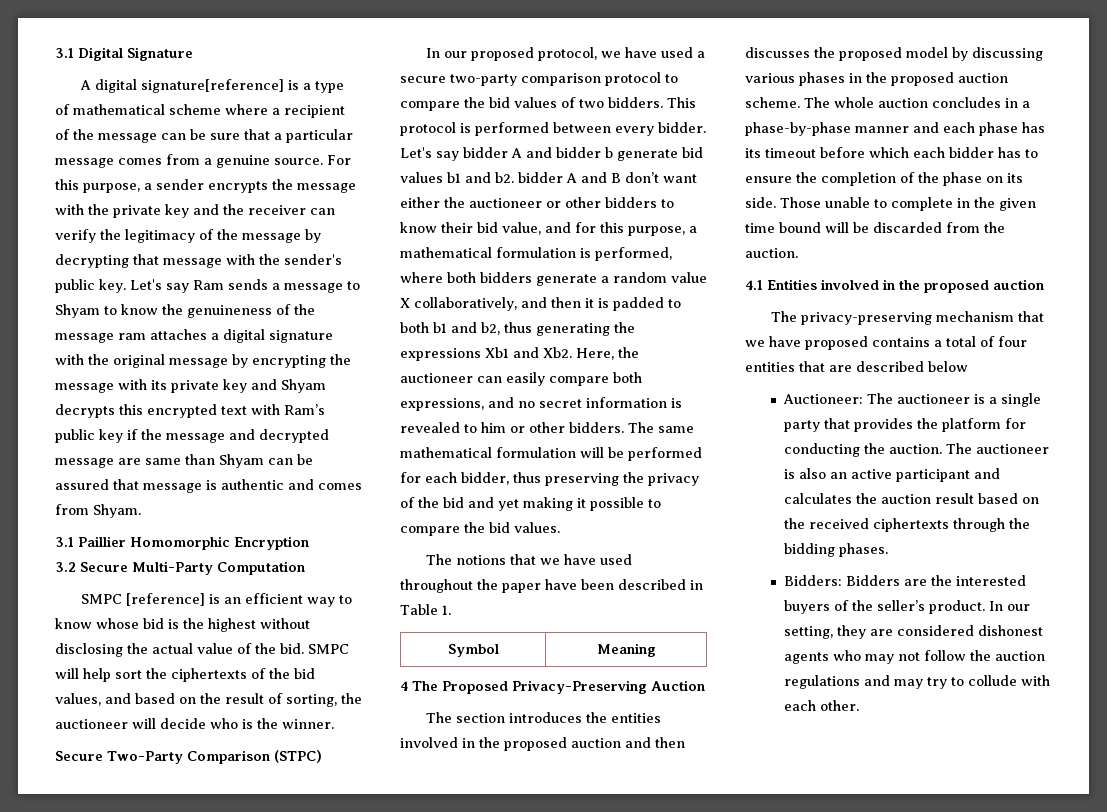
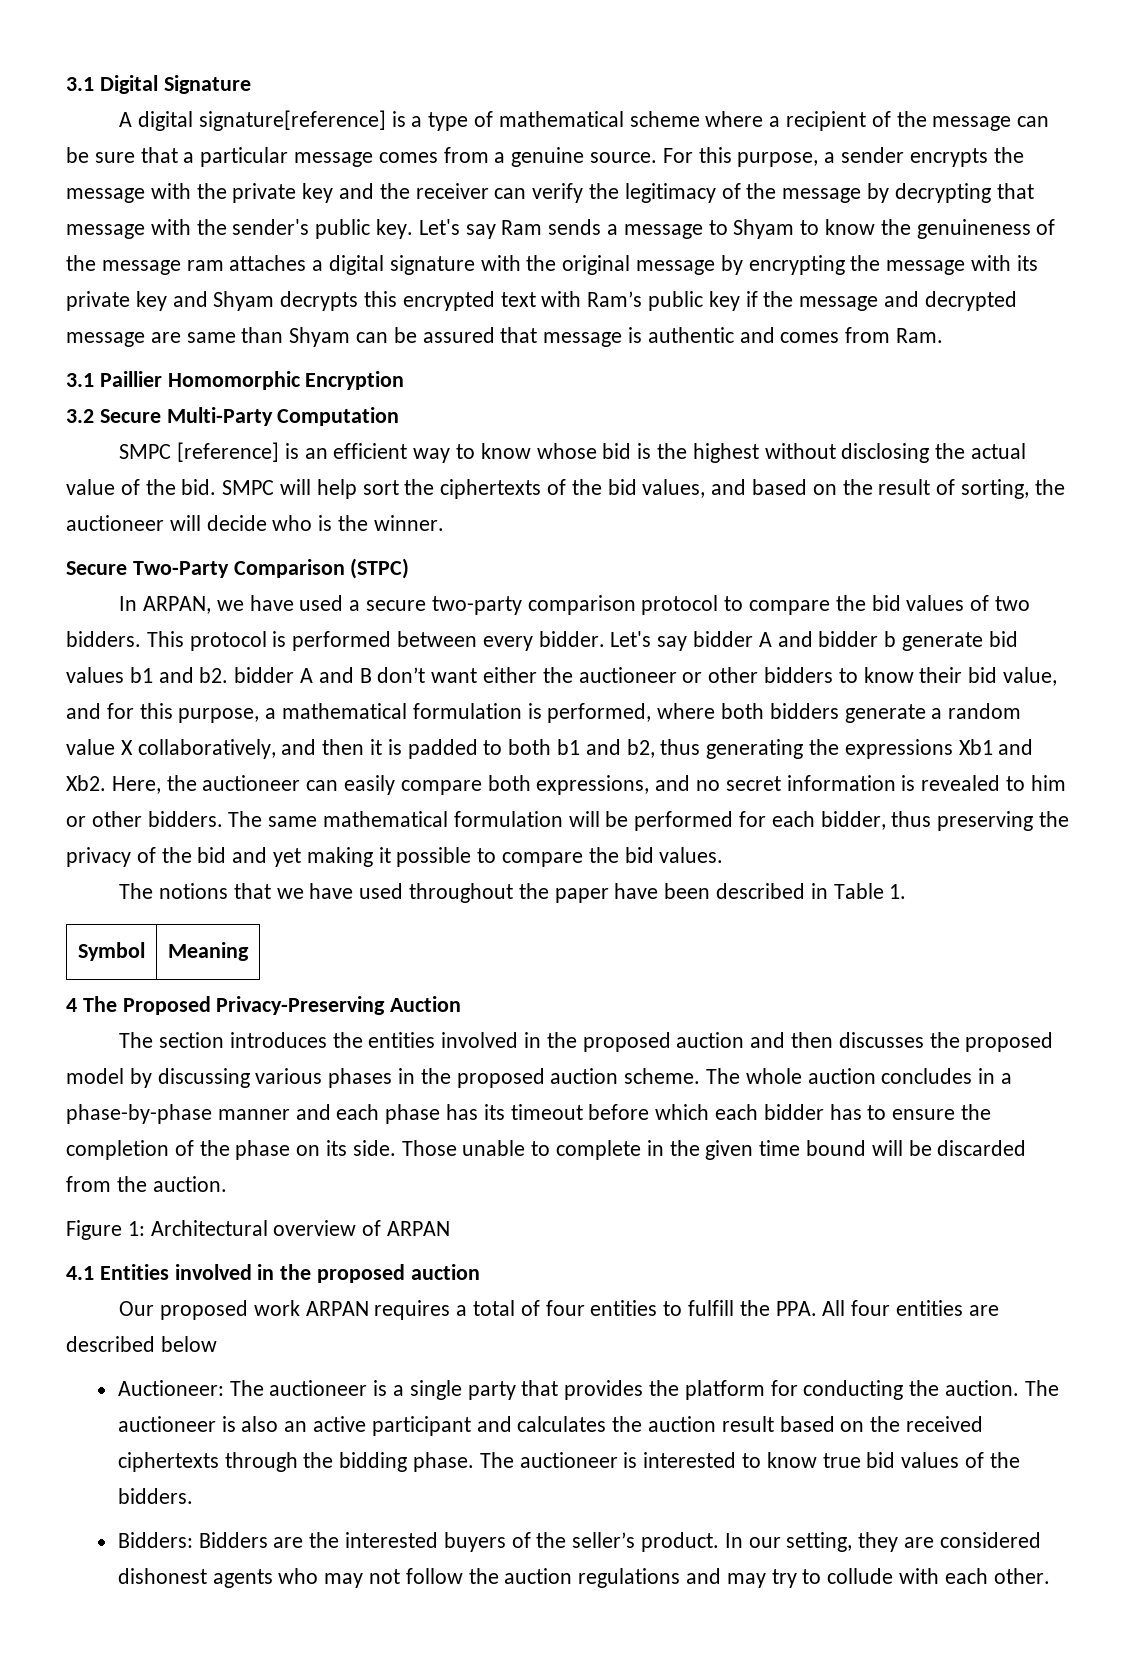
- Let's say Ram sends a message to Shyam to know the genuineness of the message ram attaches a digital signature with the original message by encrypting the message with its private key and Shyam decrypts this encrypted text with Ram’s public key if the message and decrypted message are same than Shyam can be assured that message is authentic and comes from Shyam.
+ Let's say Ram sends a message to Shyam to know the genuineness of the message ram attaches a digital signature with the original message by encrypting the message with its private key and Shyam decrypts this encrypted text with Ram’s public key if the message and decrypted message are same than Shyam can be assured that message is authentic and comes from Ram.
- In our proposed protocol, we have used a secure two-party comparison protocol to compare the bid values of two bidders.
+ In ARPAN, we have used a secure two-party comparison protocol to compare the bid values of two bidders.
+ Figure 1: Architectural overview of ARPAN
- The privacy-preserving mechanism that we have proposed contains a total of four entities that are described below
+ Our proposed work ARPAN requires a total of four entities to fulfill the PPA. All four entities are described below
- The auctioneer is also an active participant and calculates the auction result based on the received ciphertexts through the bidding phases.
+ The auctioneer is also an active participant and calculates the auction result based on the received ciphertexts through the bidding phase. The auctioneer is interested to know true bid values of the bidders.

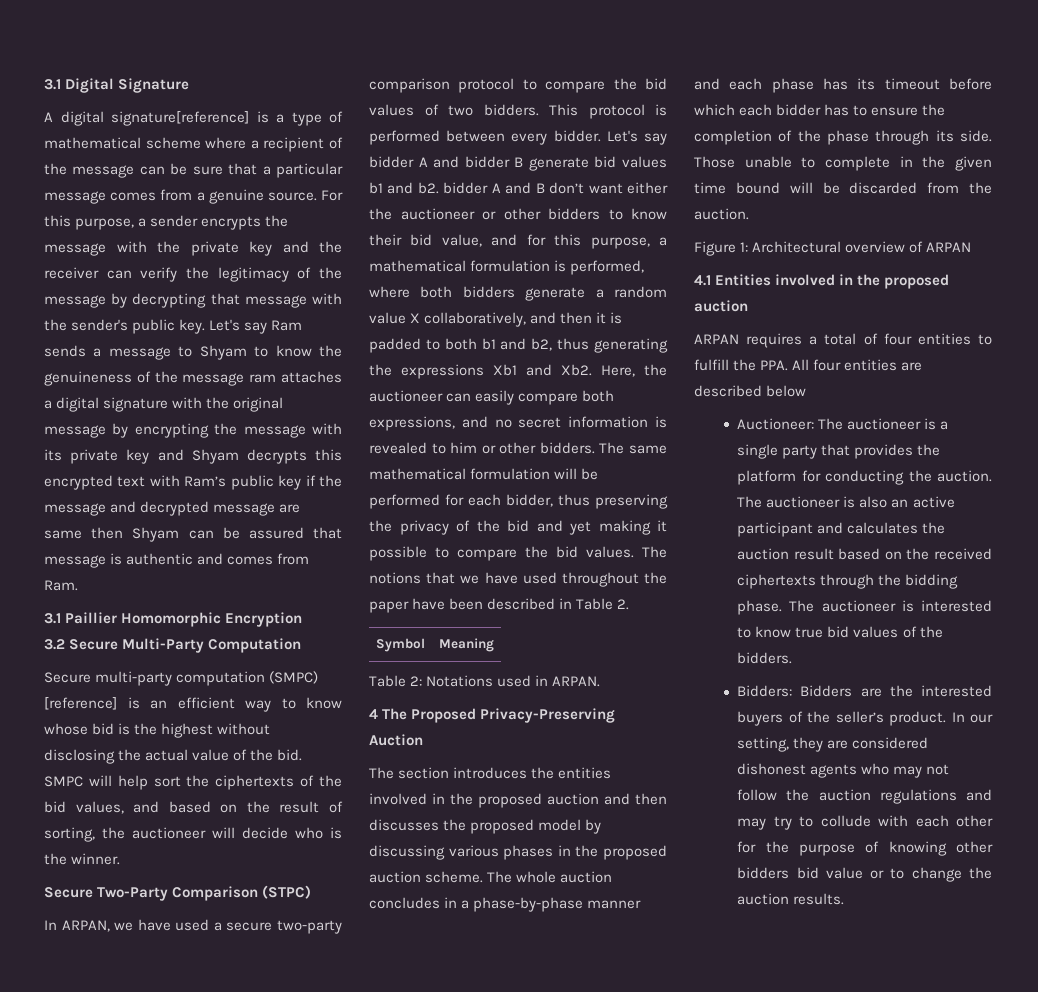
- Let's say Ram sends a message to Shyam to know the genuineness of the message ram attaches a digital signature with the original message by encrypting the message with its private key and Shyam decrypts this encrypted text with Ram’s public key if the message and decrypted message are same than Shyam can be assured that message is authentic and comes from Ram.
+ Let's say Ram sends a message to Shyam to know the genuineness of the message ram attaches a digital signature with the original message by encrypting the message with its private key and Shyam decrypts this encrypted text with Ram’s public key if the message and decrypted message are same then Shyam can be assured that message is authentic and comes from Ram.
- SMPC [reference] is an efficient way to know whose bid is the highest without disclosing the actual value of the bid.
+ Secure multi-party computation (SMPC) [reference] is an efficient way to know whose bid is the highest without disclosing the actual value of the bid.
- Let's say bidder A and bidder b generate bid values b1 and b2. bidder A and B don’t want either the auctioneer or other bidders to know their bid value, and for this purpose, a mathematical formulation is performed, where both bidders generate a random value X collaboratively, and then it is padded to both b1 and b2, thus generating the expressions Xb1 and Xb2. Here, the auctioneer can easily compare both expressions, and no secret information is revealed to him or other bidders.
+ Let's say bidder A and bidder B generate bid values b1 and b2. bidder A and B don’t want either the auctioneer or other bidders to know their bid value, and for this purpose, a mathematical formulation is performed, where both bidders generate a random value X collaboratively, and then it is padded to both b1 and b2, thus generating the expressions Xb1 and Xb2. Here, the auctioneer can easily compare both expressions, and no secret information is revealed to him or other bidders.
- The same mathematical formulation will be performed for each bidder, thus preserving the privacy of the bid and yet making it possible to compare the bid values.
- The notions that we have used throughout the paper have been described in Table 1.
+ The same mathematical formulation will be performed for each bidder, thus preserving the privacy of the bid and yet making it possible to compare the bid values. The notions that we have used throughout the paper have been described in Table 2.
+ Table 2: Notations used in ARPAN.
- The whole auction concludes in a phase-by-phase manner and each phase has its timeout before which each bidder has to ensure the completion of the phase on its side.
+ The whole auction concludes in a phase-by-phase manner and each phase has its timeout before which each bidder has to ensure the completion of the phase through its side.
- Our proposed work ARPAN requires a total of four entities to fulfill the PPA. All four entities are described below
+ ARPAN requires a total of four entities to fulfill the PPA. All four entities are described below
- In our setting, they are considered dishonest agents who may not follow the auction regulations and may try to collude with each other.
+ In our setting, they are considered dishonest agents who may not follow the auction regulations and may try to collude with each other for the purpose of knowing other bidders bid value or to change the auction results.

